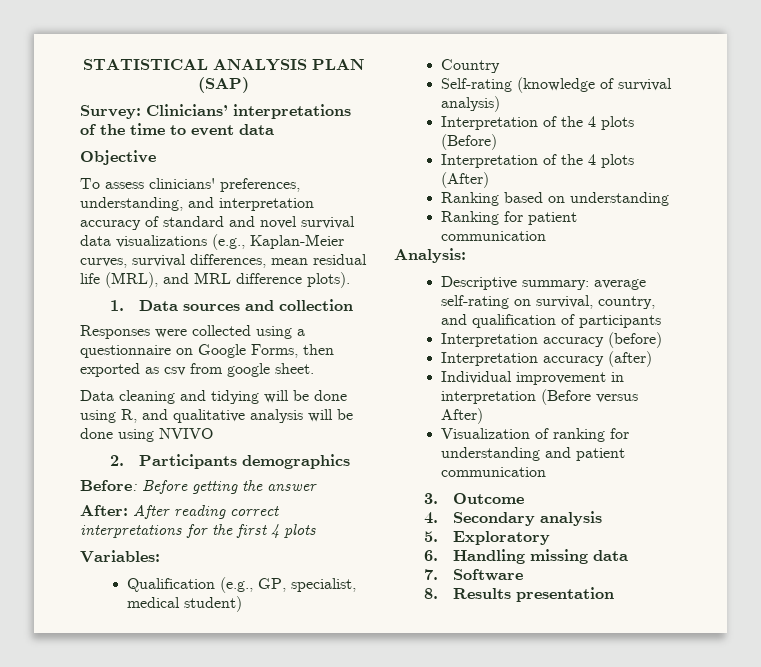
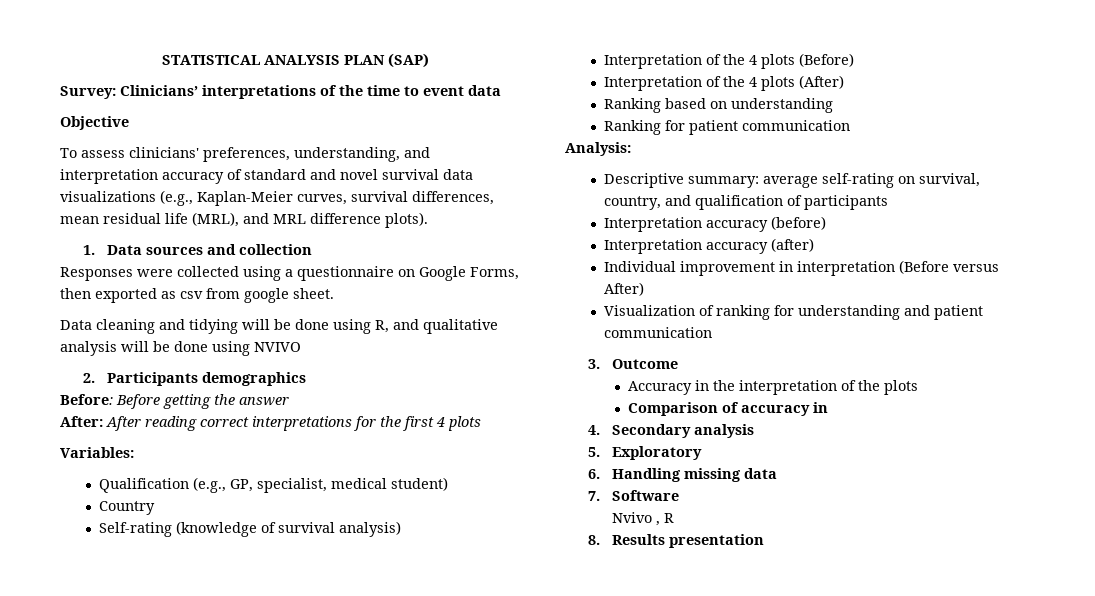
+ Accuracy in the interpretation of the plots
+ Comparison of accuracy in
+ Nvivo , R

